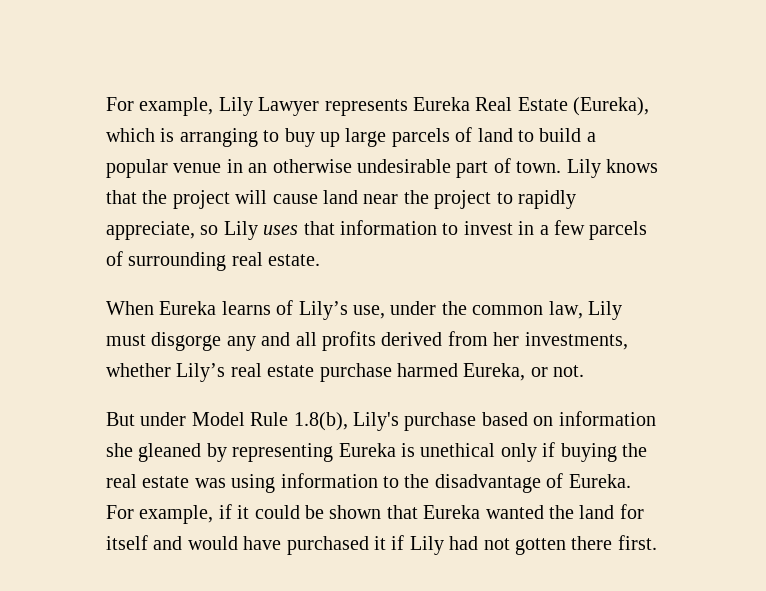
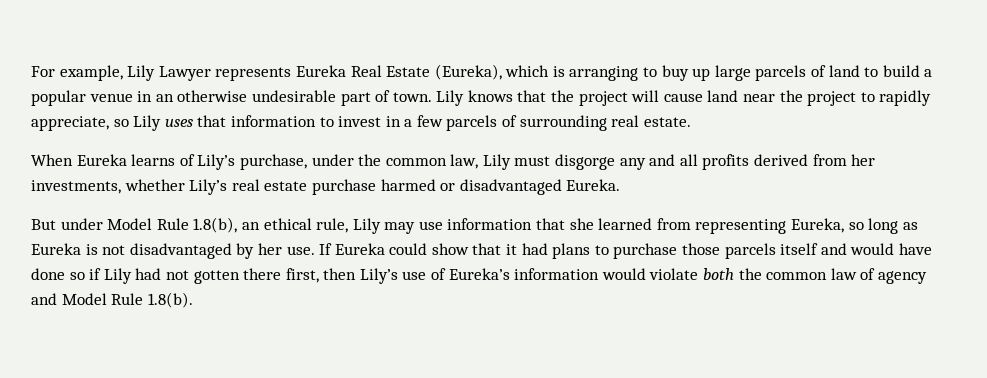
- When Eureka learns of Lily’s use, under the common law, Lily must disgorge any and all profits derived from her investments, whether Lily’s real estate purchase harmed Eureka, or not.
+ When Eureka learns of Lily’s purchase, under the common law, Lily must disgorge any and all profits derived from her investments, whether Lily’s real estate purchase harmed or disadvantaged Eureka.
- But under Model Rule 1.8(b), Lily's purchase based on information she gleaned by representing Eureka is unethical only if buying the real estate was using information to the disadvantage of Eureka. For example, if it could be shown that Eureka wanted the land for itself and would have purchased it if Lily had not gotten there first.
+ But under Model Rule 1.8(b), an ethical rule, Lily may use information that she learned from representing Eureka, so long as Eureka is not disadvantaged by her use. If Eureka could show that it had plans to purchase those parcels itself and would have done so if Lily had not gotten there first, then Lily’s use of Eureka’s information would violate both the common law of agency and Model Rule 1.8(b).

